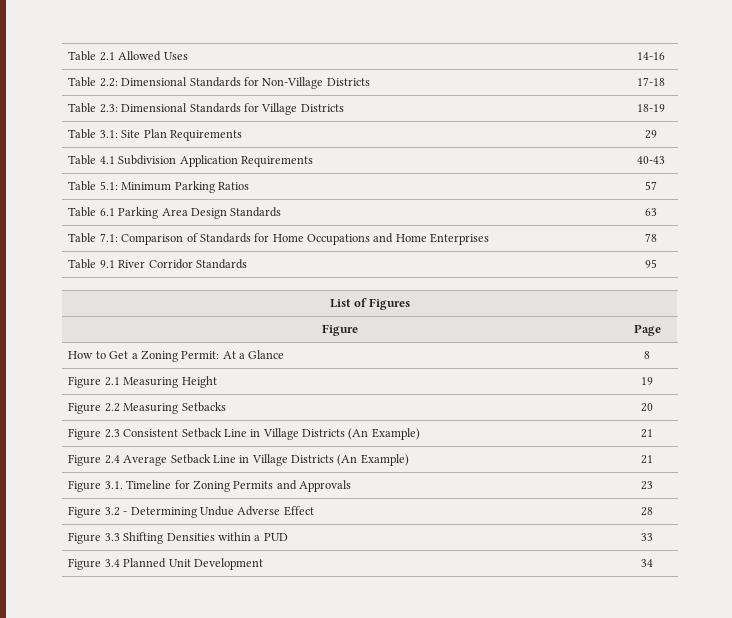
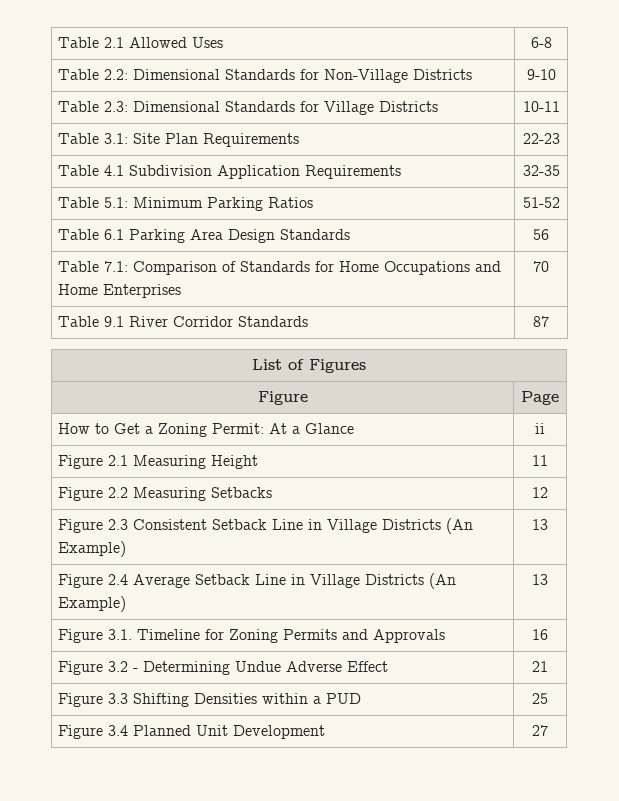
- Table 2.1 Allowed Uses | 14-16
+ Table 2.1 Allowed Uses | 6-8
- Table 2.2: Dimensional Standards for Non-Village Districts | 17-18
+ Table 2.2: Dimensional Standards for Non-Village Districts | 9-10
- Table 2.3: Dimensional Standards for Village Districts | 18-19
+ Table 2.3: Dimensional Standards for Village Districts | 10-11
- Table 3.1: Site Plan Requirements | 29
+ Table 3.1: Site Plan Requirements | 22-23
- Table 4.1 Subdivision Application Requirements | 40-43
+ Table 4.1 Subdivision Application Requirements | 32-35
- Table 5.1: Minimum Parking Ratios | 57
+ Table 5.1: Minimum Parking Ratios | 51-52
- Table 6.1 Parking Area Design Standards | 63
+ Table 6.1 Parking Area Design Standards | 56
- Table 7.1: Comparison of Standards for Home Occupations and Home Enterprises | 78
+ Table 7.1: Comparison of Standards for Home Occupations and Home Enterprises | 70
- Table 9.1 River Corridor Standards | 95
+ Table 9.1 River Corridor Standards | 87
- How to Get a Zoning Permit: At a Glance | 8
+ How to Get a Zoning Permit: At a Glance | ii
- Figure 2.1 Measuring Height | 19
+ Figure 2.1 Measuring Height | 11
- Figure 2.2 Measuring Setbacks | 20
+ Figure 2.2 Measuring Setbacks | 12
- Figure 2.3 Consistent Setback Line in Village Districts (An Example) | 21
+ Figure 2.3 Consistent Setback Line in Village Districts (An Example) | 13
- Figure 2.4 Average Setback Line in Village Districts (An Example) | 21
+ Figure 2.4 Average Setback Line in Village Districts (An Example) | 13
- Figure 3.1. Timeline for Zoning Permits and Approvals | 23
+ Figure 3.1. Timeline for Zoning Permits and Approvals | 16
- Figure 3.2 - Determining Undue Adverse Effect | 28
+ Figure 3.2 - Determining Undue Adverse Effect | 21
- Figure 3.3 Shifting Densities within a PUD | 33
+ Figure 3.3 Shifting Densities within a PUD | 25
- Figure 3.4 Planned Unit Development | 34
+ Figure 3.4 Planned Unit Development | 27

